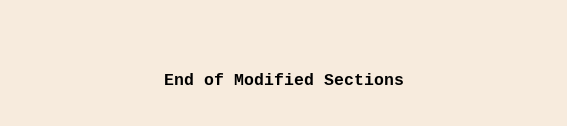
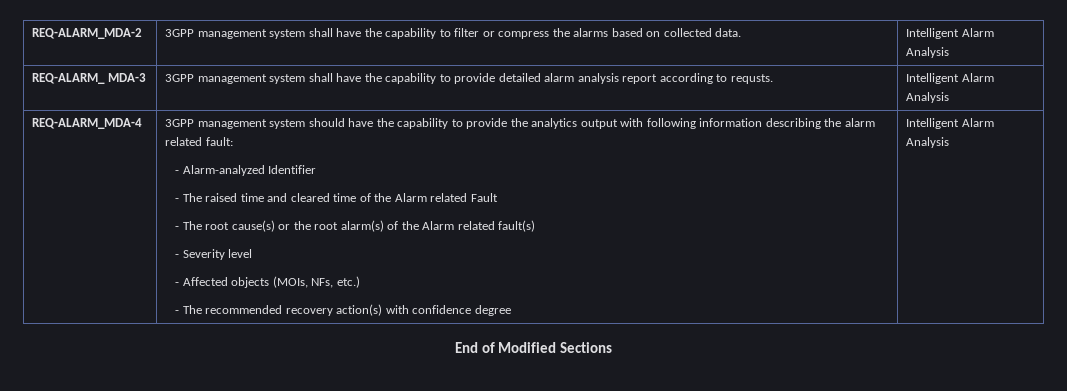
+ REQ-ALARM_MDA-2 | 3GPP management system shall have the capability to filter or compress the alarms based on collected data. | Intelligent Alarm Analysis
+ REQ-ALARM_ MDA-3 | 3GPP management system shall have the capability to provide detailed alarm analysis report according to requsts. | Intelligent Alarm Analysis
+ REQ-ALARM_MDA-4 | 3GPP management system should have the capability to provide the analytics output with following information describing the alarm related fault:
+ - Alarm-analyzed Identifier
+ - The raised time and cleared time of the Alarm related Fault
+ - The root cause(s) or the root alarm(s) of the Alarm related fault(s)
+ - Severity level
+ - Affected objects (MOIs, NFs, etc.)
+ - The recommended recovery action(s) with confidence degree | Intelligent Alarm Analysis

